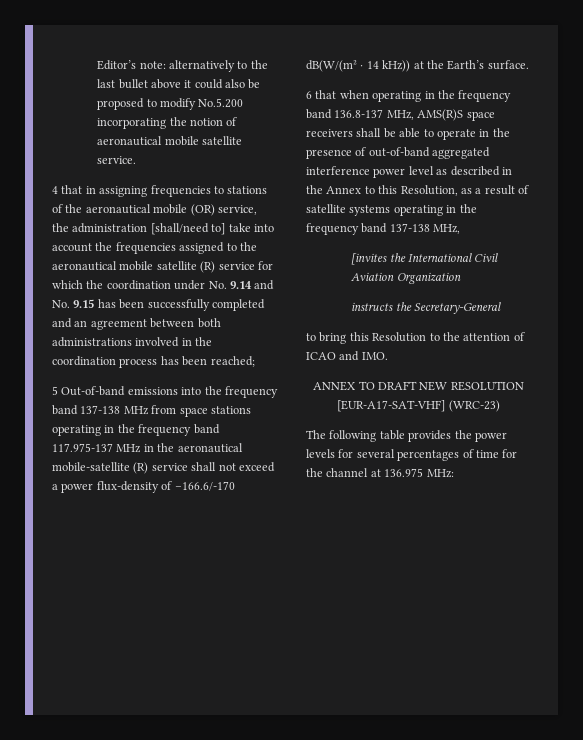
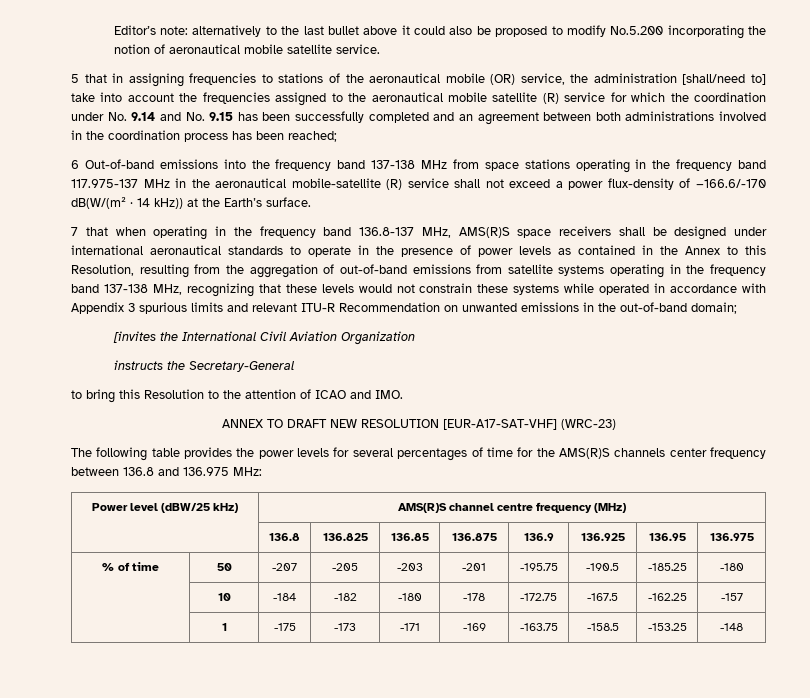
- 4 that in assigning frequencies to stations of the aeronautical mobile (OR) service, the administration [shall/need to] take into account the frequencies assigned to the aeronautical mobile satellite (R) service for which the coordination under No. 9.14 and No. 9.15 has been successfully completed and an agreement between both administrations involved in the coordination process has been reached;
+ 5 that in assigning frequencies to stations of the aeronautical mobile (OR) service, the administration [shall/need to] take into account the frequencies assigned to the aeronautical mobile satellite (R) service for which the coordination under No. 9.14 and No. 9.15 has been successfully completed and an agreement between both administrations involved in the coordination process has been reached;
- 5 Out-of-band emissions into the frequency band 137-138 MHz from space stations operating in the frequency band 117.975-137 MHz in the aeronautical mobile-satellite (R) service shall not exceed a power flux-density of −166.6/-170 dB(W/(m² · 14 kHz)) at the Earth’s surface.
+ 6 Out-of-band emissions into the frequency band 137-138 MHz from space stations operating in the frequency band 117.975-137 MHz in the aeronautical mobile-satellite (R) service shall not exceed a power flux-density of −166.6/-170 dB(W/(m² · 14 kHz)) at the Earth’s surface.
- 6 that when operating in the frequency band 136.8-137 MHz, AMS(R)S space receivers shall be able to operate in the presence of out-of-band aggregated interference power level as described in the Annex to this Resolution, as a result of satellite systems operating in the frequency band 137-138 MHz,
+ 7 that when operating in the frequency band 136.8-137 MHz, AMS(R)S space receivers shall be designed under international aeronautical standards to operate in the presence of power levels as contained in the Annex to this Resolution, resulting from the aggregation of out-of-band emissions from satellite systems operating in the frequency band 137-138 MHz, recognizing that these levels would not constrain these systems while operated in accordance with Appendix 3 spurious limits and relevant ITU-R Recommendation on unwanted emissions in the out-of-band domain;
- The following table provides the power levels for several percentages of time for the channel at 136.975 MHz:
+ The following table provides the power levels for several percentages of time for the AMS(R)S channels center frequency between 136.8 and 136.975 MHz:
+ Power level (dBW/25 kHz) | AMS(R)S channel centre frequency (MHz)
+ | 136.8 | 136.825 | 136.85 | 136.875 | 136.9 | 136.925 | 136.95 | 136.975
+ % of time | 50 | -207 | -205 | -203 | -201 | -195.75 | -190.5 | -185.25 | -180
+ | 10 | -184 | -182 | -180 | -178 | -172.75 | -167.5 | -162.25 | -157
+ | 1 | -175 | -173 | -171 | -169 | -163.75 | -158.5 | -153.25 | -148

